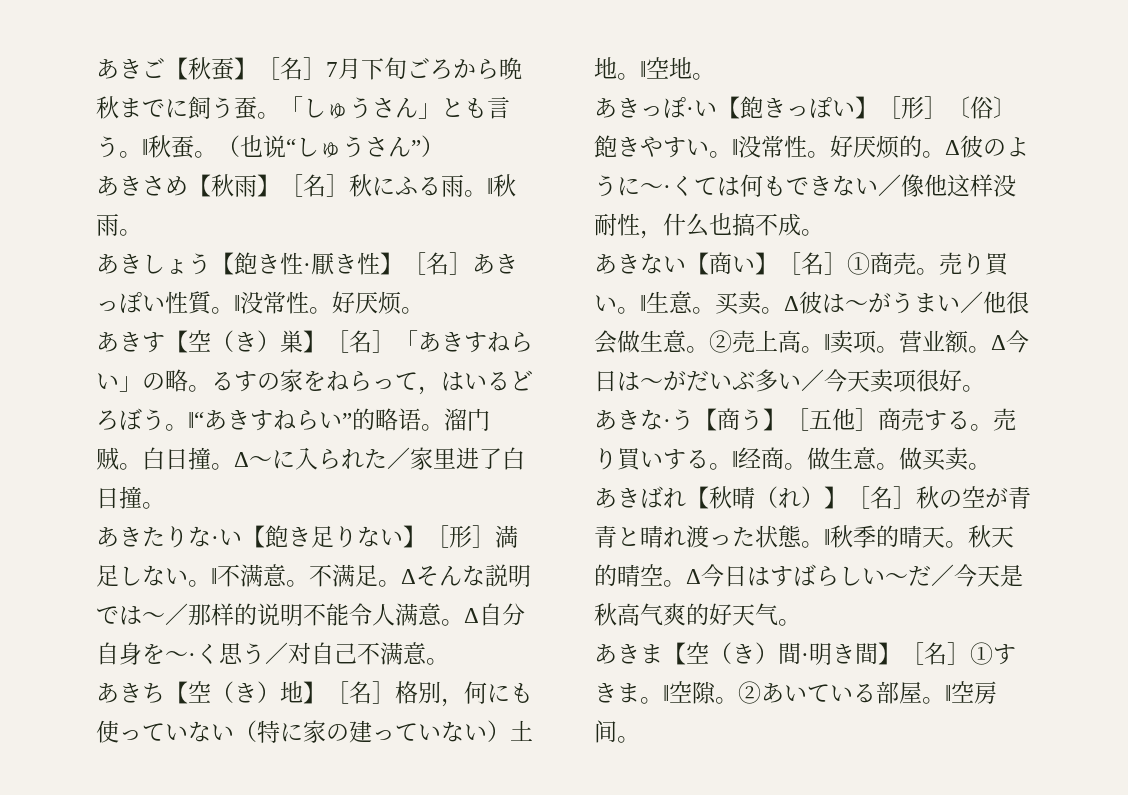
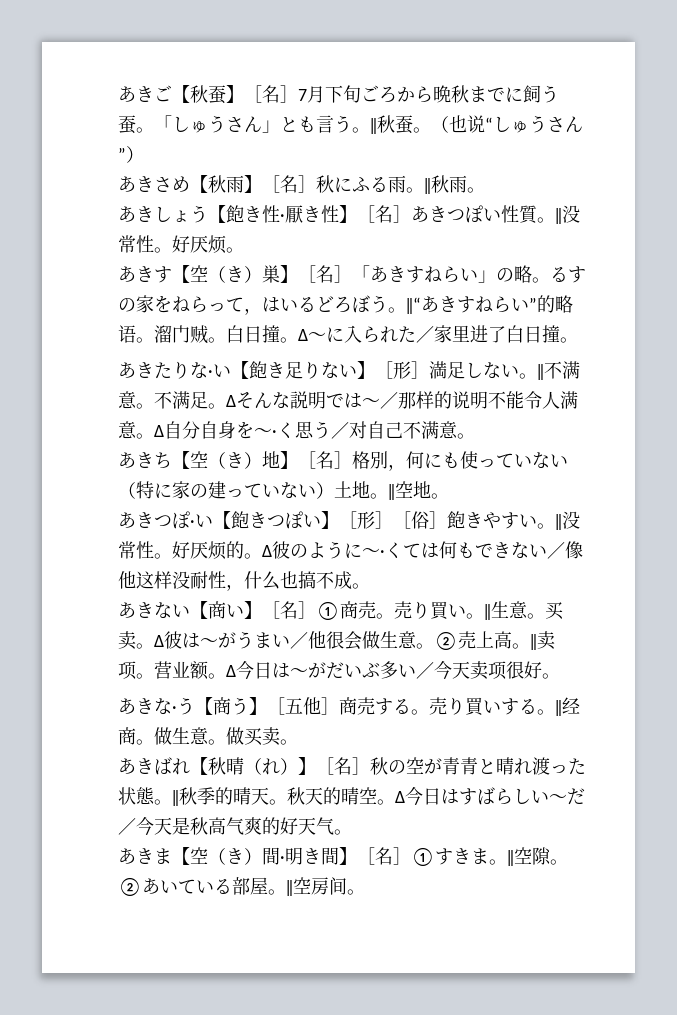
- あきしょう【飽き性·厭き性】［名］あきっぽい性質。
+ あきしょう【飽き性·厭き性】［名］あきつぽい性質。
- あきっぽ·い【飽きっぽい】［形］〔俗〕飽きやすい。
+ あきつぽ·い【飽きつぽい】［形］［俗］飽きやすい。

